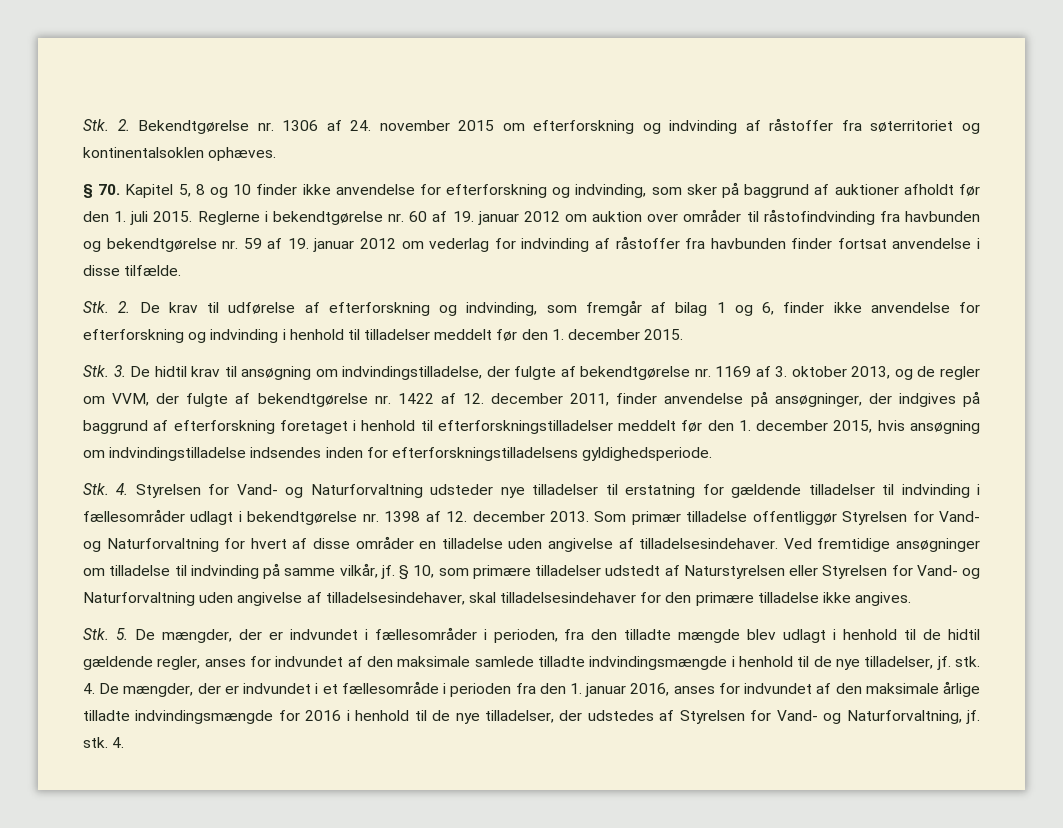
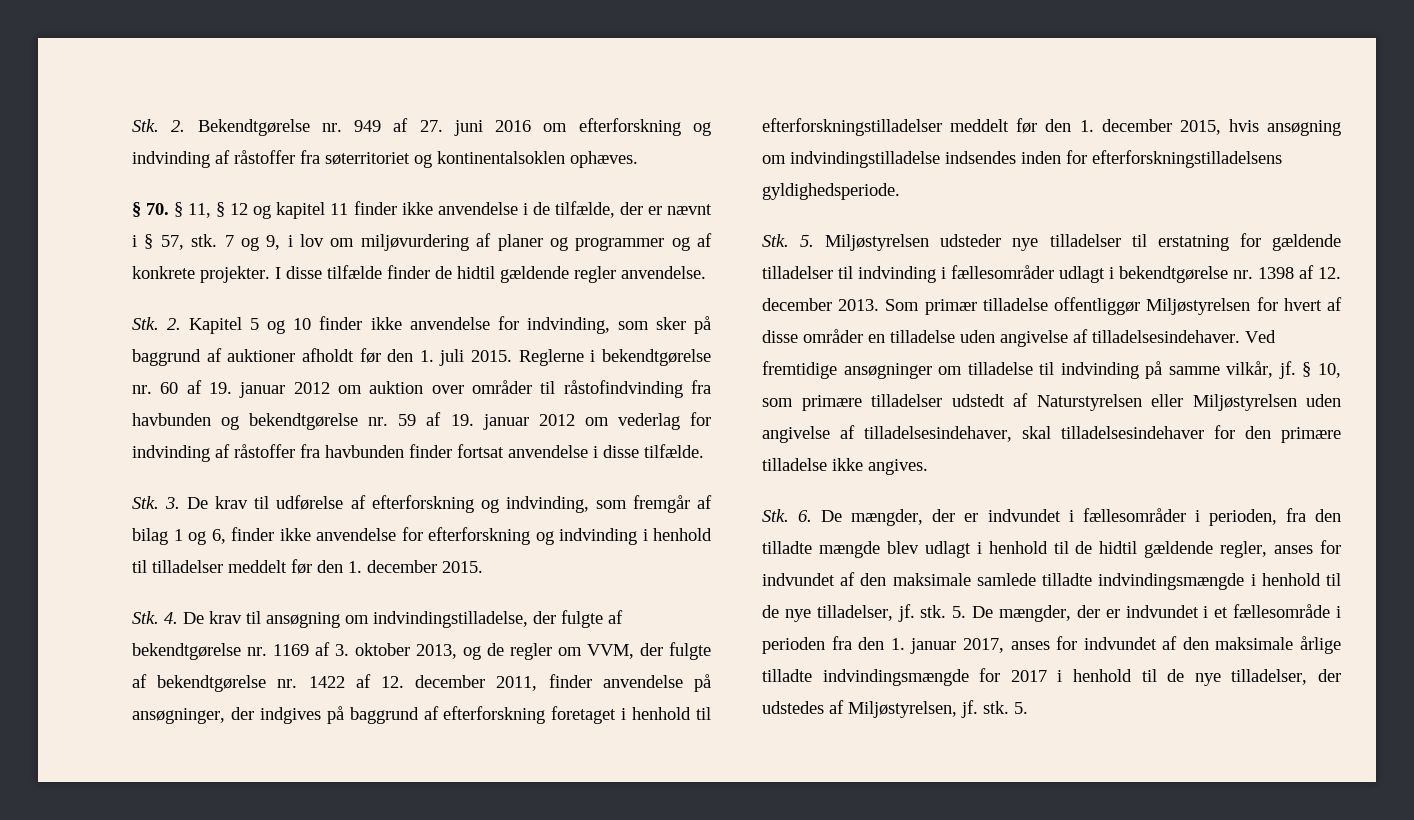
- Stk. 2. Bekendtgørelse nr. 1306 af 24. november 2015 om efterforskning og indvinding af råstoffer fra søterritoriet og kontinentalsoklen ophæves.
+ Stk. 2. Bekendtgørelse nr. 949 af 27. juni 2016 om efterforskning og indvinding af råstoffer fra søterritoriet og kontinentalsoklen ophæves.
- § 70. Kapitel 5, 8 og 10 finder ikke anvendelse for efterforskning og indvinding, som sker på baggrund af auktioner afholdt før den 1. juli 2015.
+ § 70. § 11, § 12 og kapitel 11 finder ikke anvendelse i de tilfælde, der er nævnt i § 57, stk. 7 og 9, i lov om miljøvurdering af planer og programmer og af konkrete projekter. I disse tilfælde finder de hidtil gældende regler anvendelse.
+ Stk. 2. Kapitel 5 og 10 finder ikke anvendelse for indvinding, som sker på baggrund af auktioner afholdt før den 1. juli 2015.
- Stk. 2. De krav til udførelse af efterforskning og indvinding, som fremgår af bilag 1 og 6, finder ikke anvendelse for efterforskning og indvinding i henhold til tilladelser meddelt før den 1. december 2015.
+ Stk. 3. De krav til udførelse af efterforskning og indvinding, som fremgår af bilag 1 og 6, finder ikke anvendelse for efterforskning og indvinding i henhold til tilladelser meddelt før den 1. december 2015.
- Stk. 3. De hidtil krav til ansøgning om indvindingstilladelse, der fulgte af bekendtgørelse nr. 1169 af 3. oktober 2013, og de regler om VVM, der fulgte af bekendtgørelse nr. 1422 af 12. december 2011, finder anvendelse på ansøgninger, der indgives på baggrund af efterforskning foretaget i henhold til efterforskningstilladelser meddelt før den 1. december 2015, hvis ansøgning om indvindingstilladelse indsendes inden for efterforskningstilladelsens gyldighedsperiode.
+ Stk. 4. De krav til ansøgning om indvindingstilladelse, der fulgte af bekendtgørelse nr. 1169 af 3. oktober 2013, og de regler om VVM, der fulgte af bekendtgørelse nr. 1422 af 12. december 2011, finder anvendelse på ansøgninger, der indgives på baggrund af efterforskning foretaget i henhold til efterforskningstilladelser meddelt før den 1. december 2015, hvis ansøgning om indvindingstilladelse indsendes inden for efterforskningstilladelsens gyldighedsperiode.
- Stk. 4. Styrelsen for Vand- og Naturforvaltning udsteder nye tilladelser til erstatning for gældende tilladelser til indvinding i fællesområder udlagt i bekendtgørelse nr. 1398 af 12. december 2013.
+ Stk. 5. Miljøstyrelsen udsteder nye tilladelser til erstatning for gældende tilladelser til indvinding i fællesområder udlagt i bekendtgørelse nr. 1398 af 12. december 2013.
- Som primær tilladelse offentliggør Styrelsen for Vand- og Naturforvaltning for hvert af disse områder en tilladelse uden angivelse af tilladelsesindehaver.
+ Som primær tilladelse offentliggør Miljøstyrelsen for hvert af disse områder en tilladelse uden angivelse af tilladelsesindehaver.
- § 10, som primære tilladelser udstedt af Naturstyrelsen eller Styrelsen for Vand- og Naturforvaltning uden angivelse af tilladelsesindehaver, skal tilladelsesindehaver for den primære tilladelse ikke angives.
+ § 10, som primære tilladelser udstedt af Naturstyrelsen eller Miljøstyrelsen uden angivelse af tilladelsesindehaver, skal tilladelsesindehaver for den primære tilladelse ikke angives.
- Stk. 5. De mængder, der er indvundet i fællesområder i perioden, fra den tilladte mængde blev udlagt i henhold til de hidtil gældende regler, anses for indvundet af den maksimale samlede tilladte indvindingsmængde i henhold til de nye tilladelser, jf. stk.
+ Stk. 6. De mængder, der er indvundet i fællesområder i perioden, fra den tilladte mængde blev udlagt i henhold til de hidtil gældende regler, anses for indvundet af den maksimale samlede tilladte indvindingsmængde i henhold til de nye tilladelser, jf. stk.
- 4. De mængder, der er indvundet i et fællesområde i perioden fra den 1. januar 2016, anses for indvundet af den maksimale årlige tilladte indvindingsmængde for 2016 i henhold til de nye tilladelser, der udstedes af Styrelsen for Vand- og Naturforvaltning, jf. stk. 4.
+ 5. De mængder, der er indvundet i et fællesområde i perioden fra den 1. januar 2017, anses for indvundet af den maksimale årlige tilladte indvindingsmængde for 2017 i henhold til de nye tilladelser, der udstedes af Miljøstyrelsen, jf. stk. 5.

